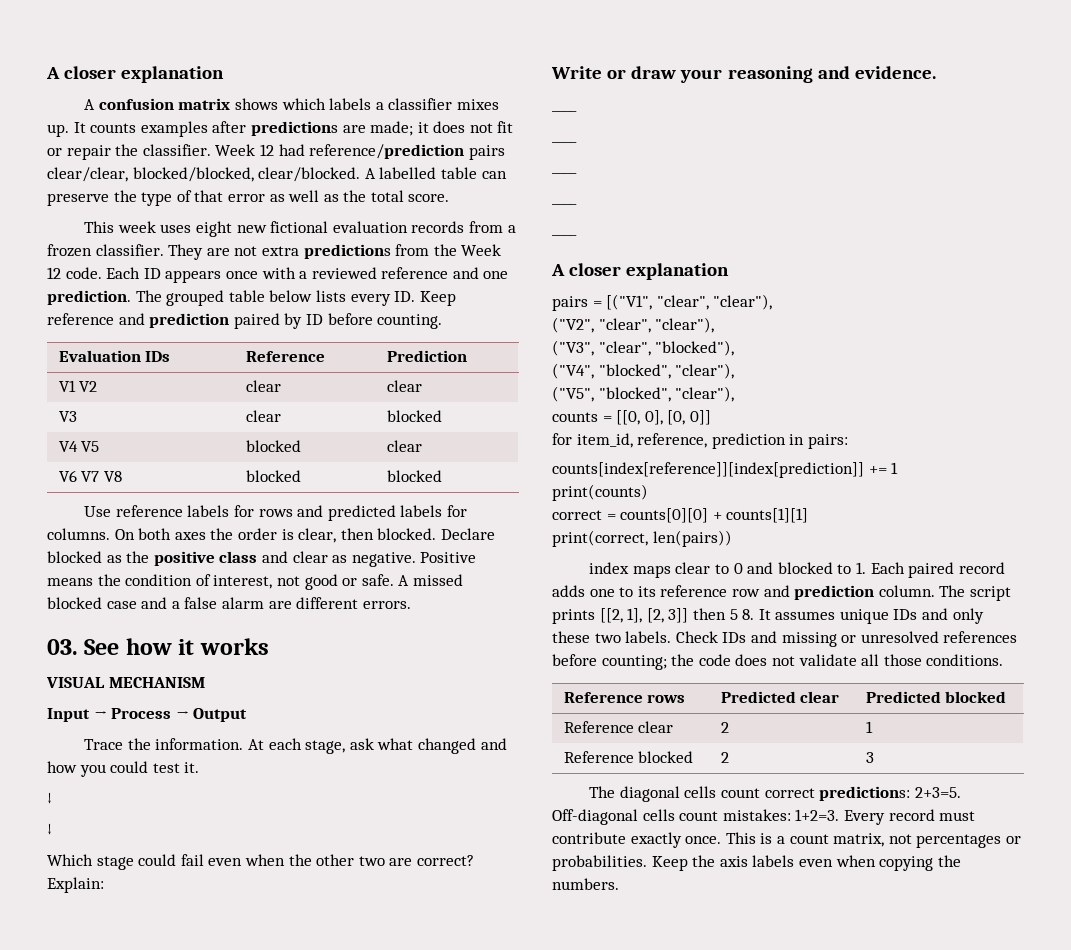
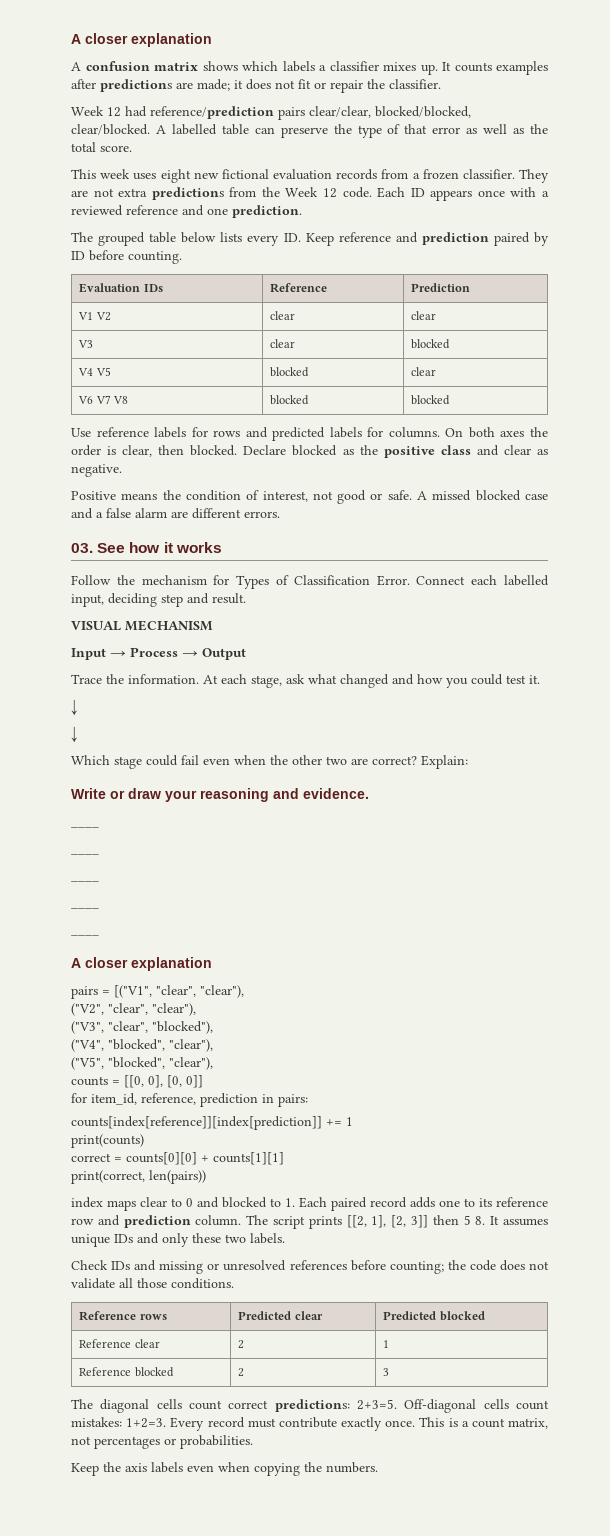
- It counts examples after predictions are made; it does not fit or repair the classifier. Week 12 had reference/prediction pairs clear/clear, blocked/blocked, clear/blocked.
+ It counts examples after predictions are made; it does not fit or repair the classifier.
+ Week 12 had reference/prediction pairs clear/clear, blocked/blocked, clear/blocked.
- Each ID appears once with a reviewed reference and one prediction. The grouped table below lists every ID. Keep reference and prediction paired by ID before counting.
+ Each ID appears once with a reviewed reference and one prediction.
+ The grouped table below lists every ID. Keep reference and prediction paired by ID before counting.
- Declare blocked as the positive class and clear as negative. Positive means the condition of interest, not good or safe.
+ Declare blocked as the positive class and clear as negative.
+ Positive means the condition of interest, not good or safe.
+ Follow the mechanism for Types of Classification Error. Connect each labelled input, deciding step and result.
- The script prints [[2, 1], [2, 3]] then 5 8. It assumes unique IDs and only these two labels. Check IDs and missing or unresolved references before counting; the code does not validate all those conditions.
+ The script prints [[2, 1], [2, 3]] then 5 8. It assumes unique IDs and only these two labels.
+ Check IDs and missing or unresolved references before counting; the code does not validate all those conditions.
- This is a count matrix, not percentages or probabilities. Keep the axis labels even when copying the numbers.
+ This is a count matrix, not percentages or probabilities.
+ Keep the axis labels even when copying the numbers.

